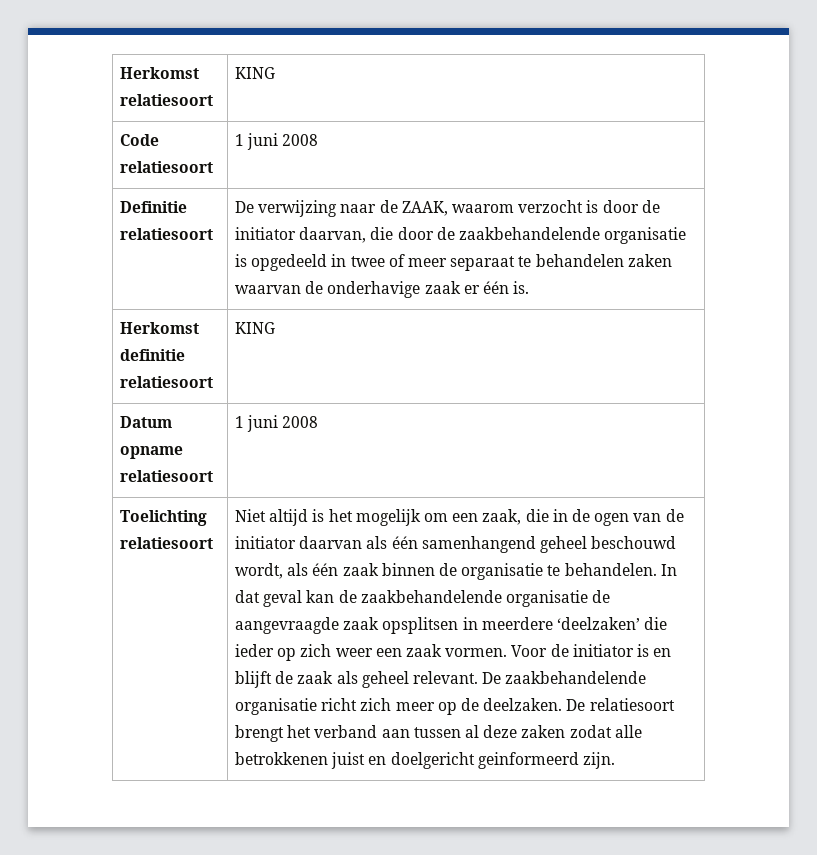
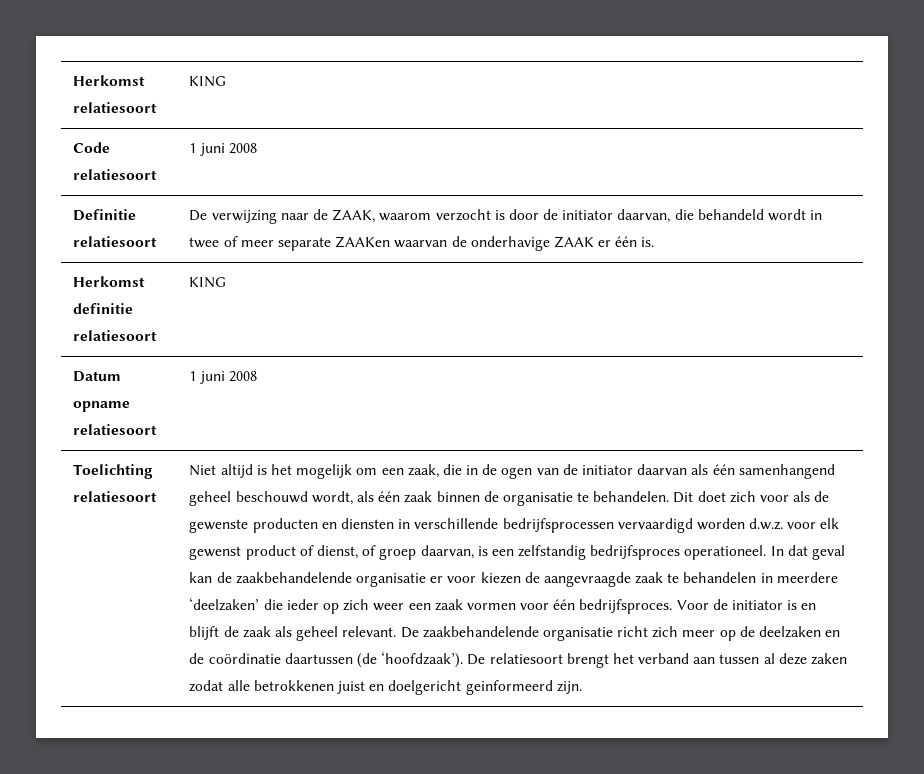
- Definitie relatiesoort | De verwijzing naar de ZAAK, waarom verzocht is door de initiator daarvan, die door de zaakbehandelende organisatie is opgedeeld in twee of meer separaat te behandelen zaken waarvan de onderhavige zaak er één is.
+ Definitie relatiesoort | De verwijzing naar de ZAAK, waarom verzocht is door de initiator daarvan, die behandeld wordt in twee of meer separate ZAAKen waarvan de onderhavige ZAAK er één is.
+ Dit doet zich voor als de gewenste producten en diensten in verschillende bedrijfsprocessen vervaardigd worden d.w.z. voor elk gewenst product of dienst, of groep daarvan, is een zelfstandig bedrijfsproces operationeel.
- In dat geval kan de zaakbehandelende organisatie de aangevraagde zaak opsplitsen in meerdere ‘deelzaken’ die ieder op zich weer een zaak vormen.
+ In dat geval kan de zaakbehandelende organisatie er voor kiezen de aangevraagde zaak te behandelen in meerdere ‘deelzaken’ die ieder op zich weer een zaak vormen voor één bedrijfsproces.
- De zaakbehandelende organisatie richt zich meer op de deelzaken.
+ De zaakbehandelende organisatie richt zich meer op de deelzaken en de coördinatie daartussen (de ‘hoofdzaak’).

